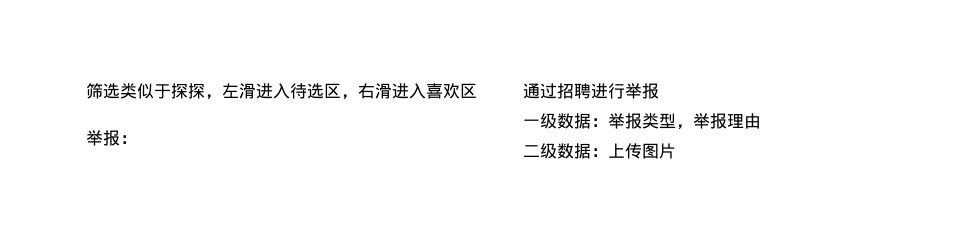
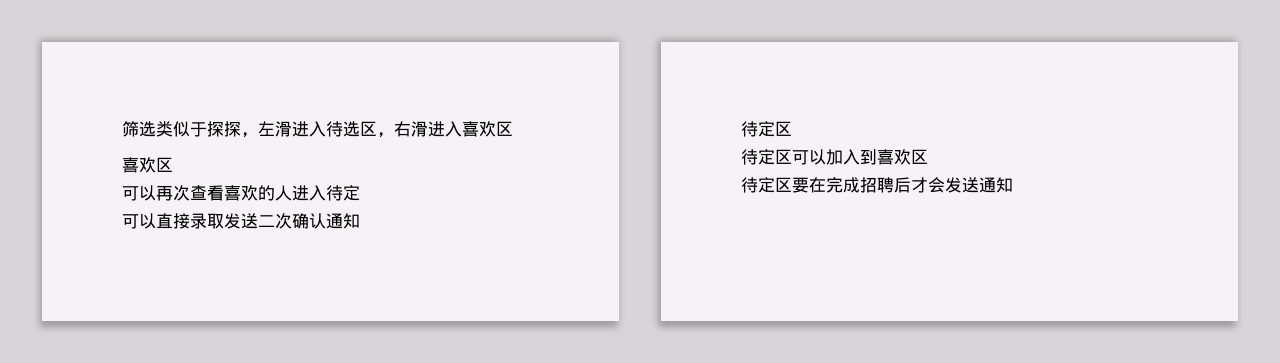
  筛选类似于探探，左滑进入待选区，右滑进入喜欢区
- 举报：
- 通过招聘进行举报
- 一级数据：举报类型，举报理由
- 二级数据：上传图片
+ 喜欢区
+ 可以再次查看喜欢的人进入待定
+ 可以直接录取发送二次确认通知
+ 待定区
+ 待定区可以加入到喜欢区
+ 待定区要在完成招聘后才会发送通知

